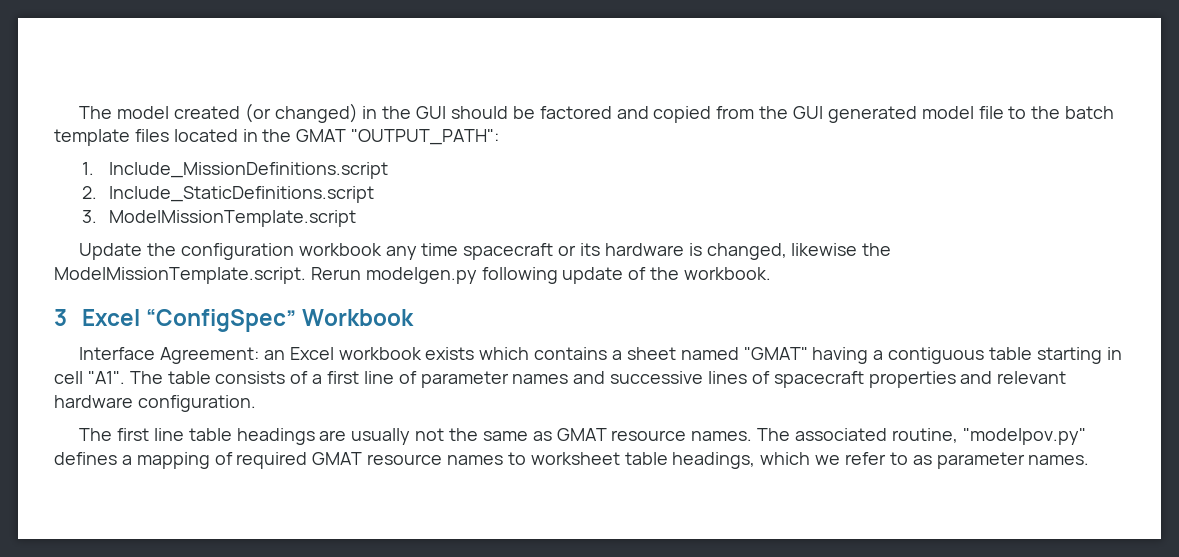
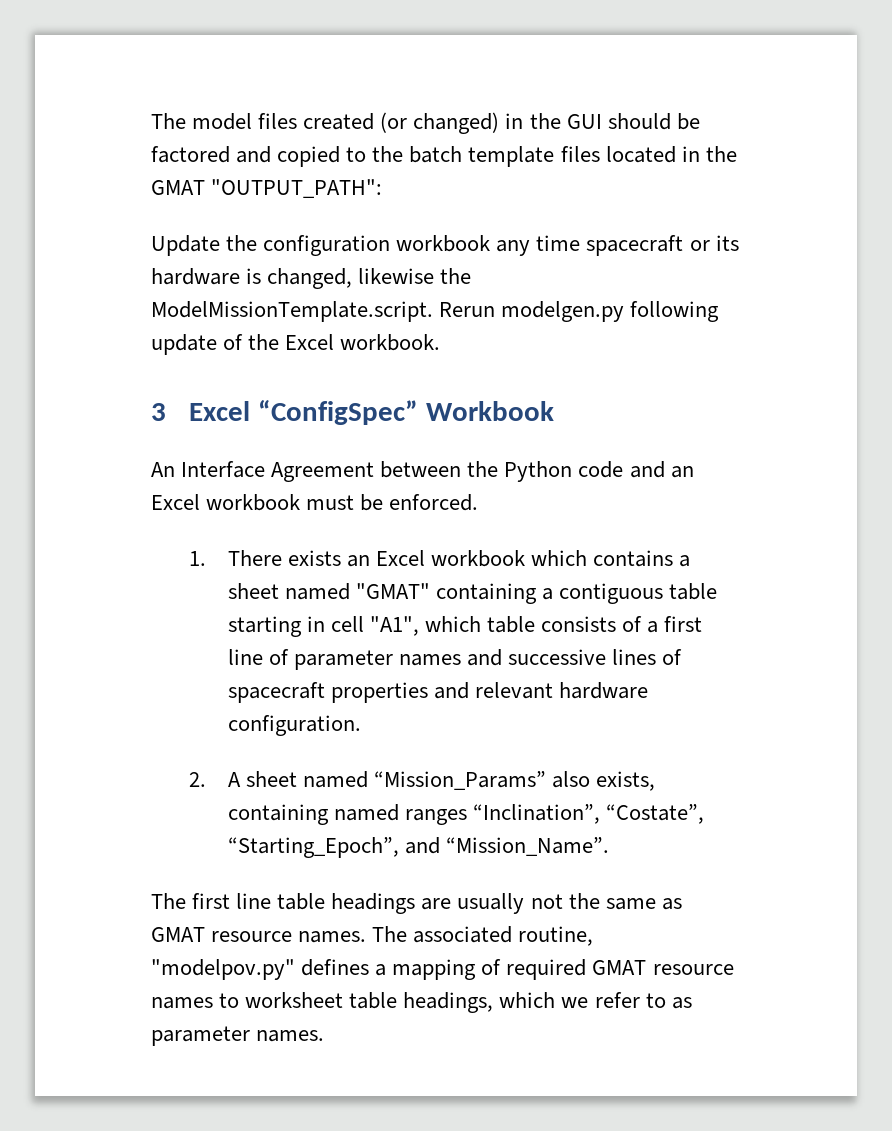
- The model created (or changed) in the GUI should be factored and copied from the GUI generated model file to the batch template files located in the GMAT "OUTPUT_PATH":
+ The model files created (or changed) in the GUI should be factored and copied to the batch template files located in the GMAT "OUTPUT_PATH":
- 1. Include_MissionDefinitions.script
- 2. Include_StaticDefinitions.script
- 3. ModelMissionTemplate.script
- Update the configuration workbook any time spacecraft or its hardware is changed, likewise the ModelMissionTemplate.script. Rerun modelgen.py following update of the workbook.
+ Update the configuration workbook any time spacecraft or its hardware is changed, likewise the ModelMissionTemplate.script. Rerun modelgen.py following update of the Excel workbook.
- Interface Agreement: an Excel workbook exists which contains a sheet named "GMAT" having a contiguous table starting in cell "A1". The table consists of a first line of parameter names and successive lines of spacecraft properties and relevant hardware configuration.
+ An Interface Agreement between the Python code and an Excel workbook must be enforced.
+ 1. There exists an Excel workbook which contains a sheet named "GMAT" containing a contiguous table starting in cell "A1", which table consists of a first line of parameter names and successive lines of spacecraft properties and relevant hardware configuration.
+ 2. A sheet named “Mission_Params” also exists, containing named ranges “Inclination”, “Costate”, “Starting_Epoch”, and “Mission_Name”.

